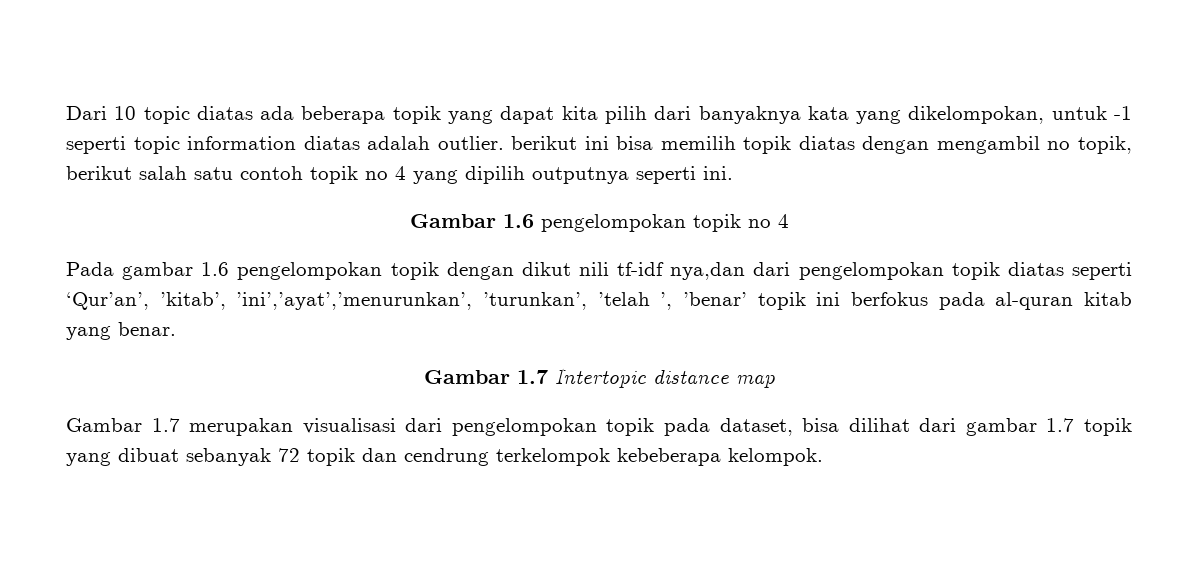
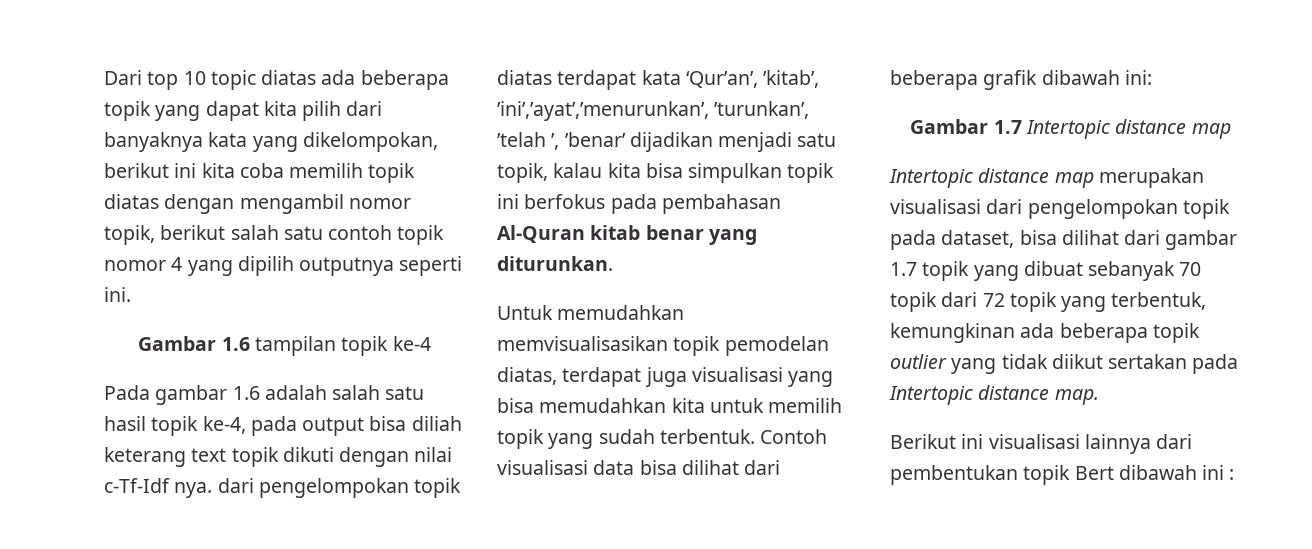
- Dari 10 topic diatas ada beberapa topik yang dapat kita pilih dari banyaknya kata yang dikelompokan, untuk -1 seperti topic information diatas adalah outlier. berikut ini bisa memilih topik diatas dengan mengambil no topik, berikut salah satu contoh topik no 4 yang dipilih outputnya seperti ini.
+ Dari top 10 topic diatas ada beberapa topik yang dapat kita pilih dari banyaknya kata yang dikelompokan, berikut ini kita coba memilih topik diatas dengan mengambil nomor topik, berikut salah satu contoh topik nomor 4 yang dipilih outputnya seperti ini.
- Gambar 1.6 pengelompokan topik no 4
+ Gambar 1.6 tampilan topik ke-4
- Pada gambar 1.6 pengelompokan topik dengan dikut nili tf-idf nya,dan dari pengelompokan topik diatas seperti ‘Qur’an’, ’kitab’, ’ini’,’ayat’,’menurunkan’, ’turunkan’, ’telah ’, ’benar’ topik ini berfokus pada al-quran kitab yang benar.
+ Pada gambar 1.6 adalah salah satu hasil topik ke-4, pada output bisa diliah keterang text topik dikuti dengan nilai c-Tf-Idf nya. dari pengelompokan topik diatas terdapat kata ‘Qur’an’, ’kitab’, ’ini’,’ayat’,’menurunkan’, ’turunkan’, ’telah ’, ’benar’ dijadikan menjadi satu topik, kalau kita bisa simpulkan topik ini berfokus pada pembahasan Al-Quran kitab benar yang diturunkan.
+ Untuk memudahkan memvisualisasikan topik pemodelan diatas, terdapat juga visualisasi yang bisa memudahkan kita untuk memilih topik yang sudah terbentuk. Contoh visualisasi data bisa dilihat dari beberapa grafik dibawah ini:
- Gambar 1.7 merupakan visualisasi dari pengelompokan topik pada dataset, bisa dilihat dari gambar 1.7 topik yang dibuat sebanyak 72 topik dan cendrung terkelompok kebeberapa kelompok.
+ Intertopic distance map merupakan visualisasi dari pengelompokan topik pada dataset, bisa dilihat dari gambar 1.7 topik yang dibuat sebanyak 70 topik dari 72 topik yang terbentuk, kemungkinan ada beberapa topik outlier yang tidak diikut sertakan pada Intertopic distance map.
+ Berikut ini visualisasi lainnya dari pembentukan topik Bert dibawah ini :

